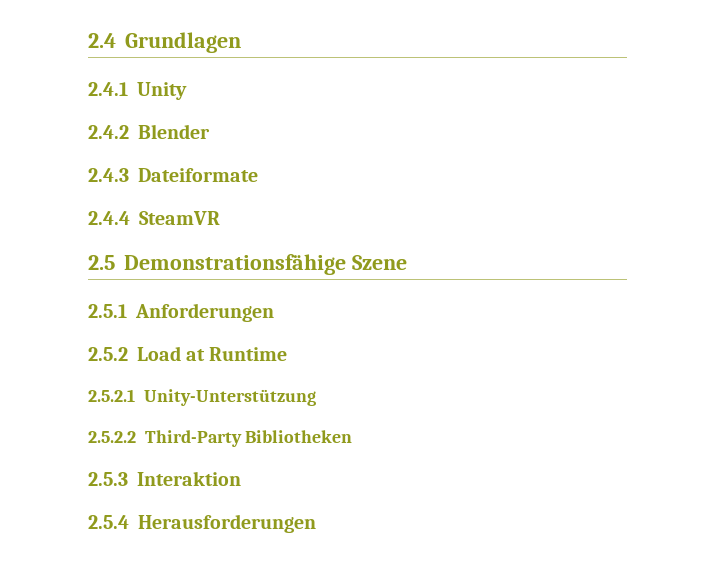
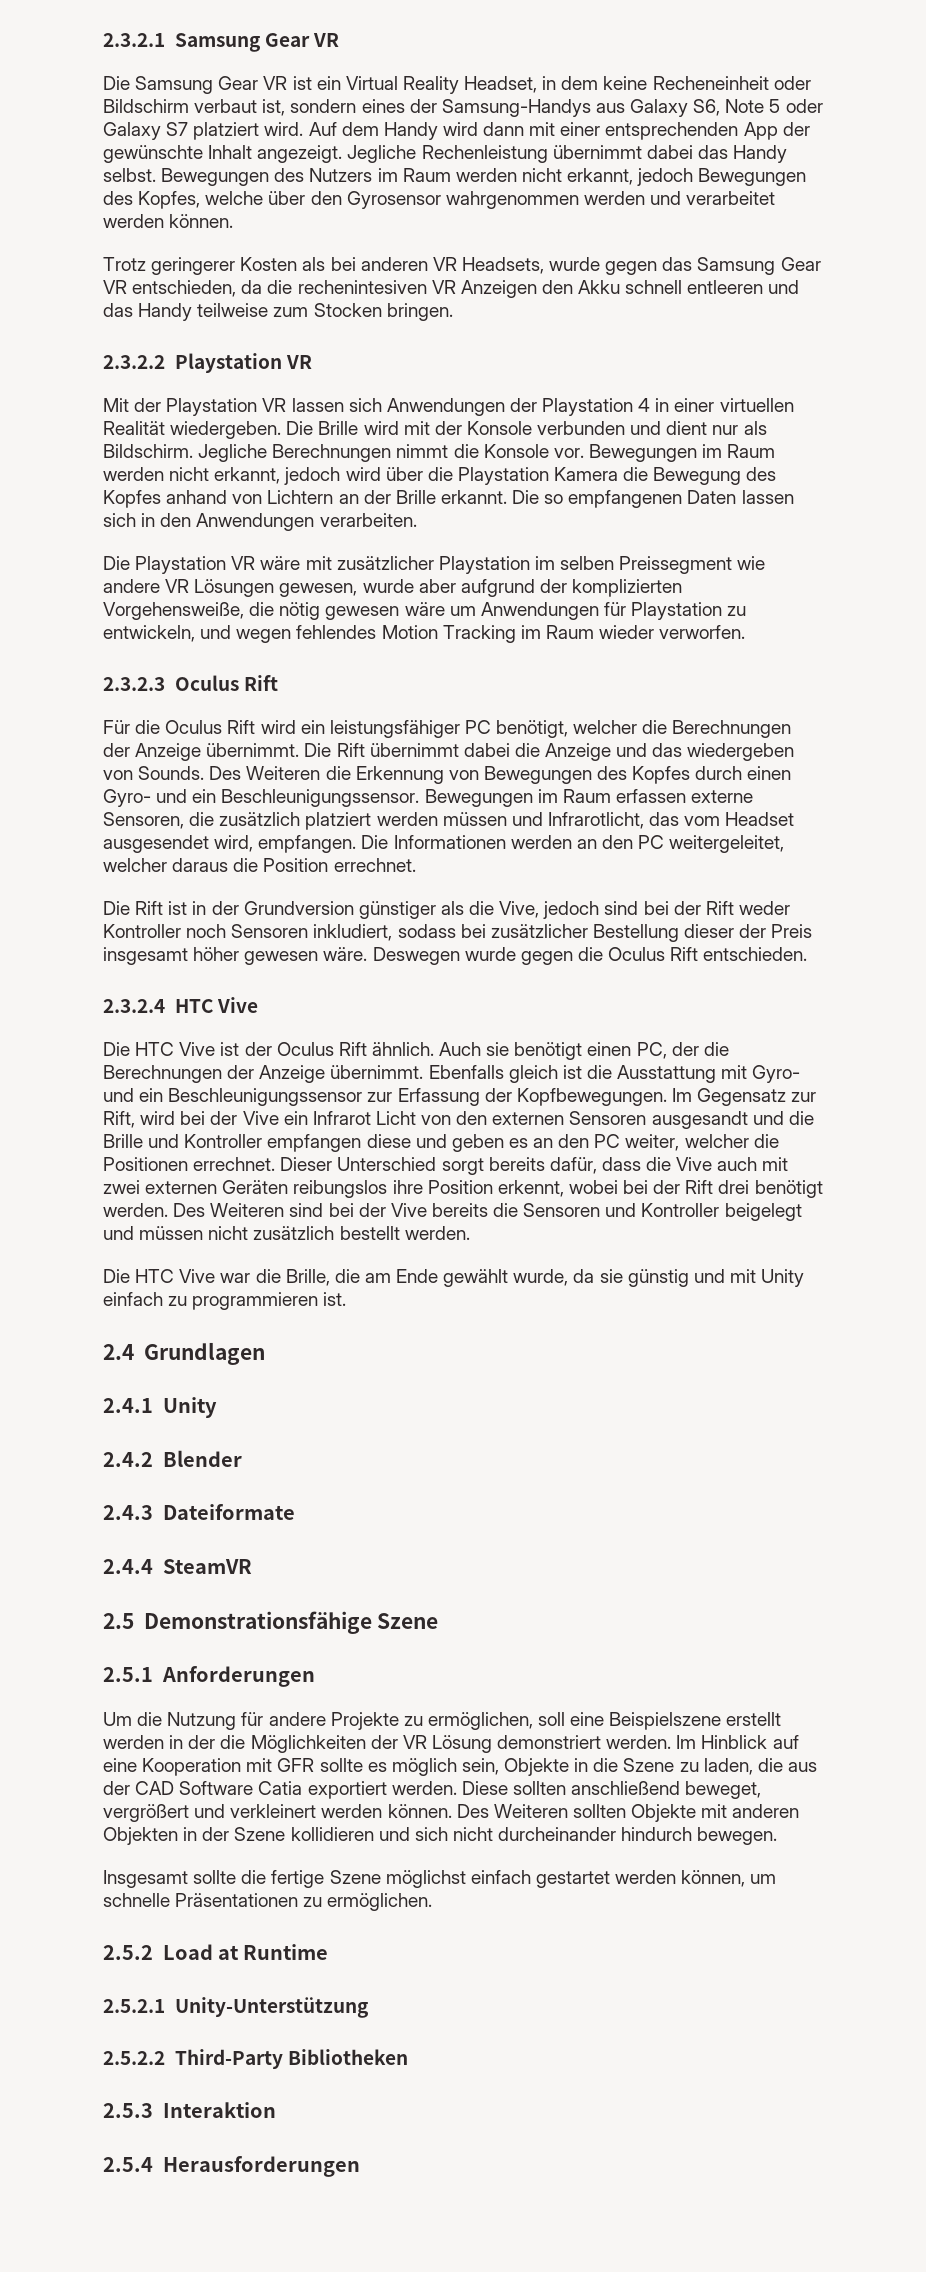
+ 2.3.2.1 Samsung Gear VR
+ Die Samsung Gear VR ist ein Virtual Reality Headset, in dem keine Recheneinheit oder Bildschirm verbaut ist, sondern eines der Samsung-Handys aus Galaxy S6, Note 5 oder Galaxy S7 platziert wird. Auf dem Handy wird dann mit einer entsprechenden App der gewünschte Inhalt angezeigt. Jegliche Rechenleistung übernimmt dabei das Handy selbst. Bewegungen des Nutzers im Raum werden nicht erkannt, jedoch Bewegungen des Kopfes, welche über den Gyrosensor wahrgenommen werden und verarbeitet werden können.
+ Trotz geringerer Kosten als bei anderen VR Headsets, wurde gegen das Samsung Gear VR entschieden, da die rechenintesiven VR Anzeigen den Akku schnell entleeren und das Handy teilweise zum Stocken bringen.
+ 2.3.2.2 Playstation VR
+ Mit der Playstation VR lassen sich Anwendungen der Playstation 4 in einer virtuellen Realität wiedergeben. Die Brille wird mit der Konsole verbunden und dient nur als Bildschirm. Jegliche Berechnungen nimmt die Konsole vor. Bewegungen im Raum werden nicht erkannt, jedoch wird über die Playstation Kamera die Bewegung des Kopfes anhand von Lichtern an der Brille erkannt. Die so empfangenen Daten lassen sich in den Anwendungen verarbeiten.
+ Die Playstation VR wäre mit zusätzlicher Playstation im selben Preissegment wie andere VR Lösungen gewesen, wurde aber aufgrund der komplizierten Vorgehensweiße, die nötig gewesen wäre um Anwendungen für Playstation zu entwickeln, und wegen fehlendes Motion Tracking im Raum wieder verworfen.
+ 2.3.2.3 Oculus Rift
+ Für die Oculus Rift wird ein leistungsfähiger PC benötigt, welcher die Berechnungen der Anzeige übernimmt. Die Rift übernimmt dabei die Anzeige und das wiedergeben von Sounds. Des Weiteren die Erkennung von Bewegungen des Kopfes durch einen Gyro- und ein Beschleunigungssensor. Bewegungen im Raum erfassen externe Sensoren, die zusätzlich platziert werden müssen und Infrarotlicht, das vom Headset ausgesendet wird, empfangen. Die Informationen werden an den PC weitergeleitet, welcher daraus die Position errechnet.
+ Die Rift ist in der Grundversion günstiger als die Vive, jedoch sind bei der Rift weder Kontroller noch Sensoren inkludiert, sodass bei zusätzlicher Bestellung dieser der Preis insgesamt höher gewesen wäre. Deswegen wurde gegen die Oculus Rift entschieden.
+ 2.3.2.4 HTC Vive
+ Die HTC Vive ist der Oculus Rift ähnlich. Auch sie benötigt einen PC, der die Berechnungen der Anzeige übernimmt. Ebenfalls gleich ist die Ausstattung mit Gyro- und ein Beschleunigungssensor zur Erfassung der Kopfbewegungen. Im Gegensatz zur Rift, wird bei der Vive ein Infrarot Licht von den externen Sensoren ausgesandt und die Brille und Kontroller empfangen diese und geben es an den PC weiter, welcher die Positionen errechnet. Dieser Unterschied sorgt bereits dafür, dass die Vive auch mit zwei externen Geräten reibungslos ihre Position erkennt, wobei bei der Rift drei benötigt werden. Des Weiteren sind bei der Vive bereits die Sensoren und Kontroller beigelegt und müssen nicht zusätzlich bestellt werden.
+ Die HTC Vive war die Brille, die am Ende gewählt wurde, da sie günstig und mit Unity einfach zu programmieren ist.
+ Um die Nutzung für andere Projekte zu ermöglichen, soll eine Beispielszene erstellt werden in der die Möglichkeiten der VR Lösung demonstriert werden. Im Hinblick auf eine Kooperation mit GFR sollte es möglich sein, Objekte in die Szene zu laden, die aus der CAD Software Catia exportiert werden. Diese sollten anschließend beweget, vergrößert und verkleinert werden können. Des Weiteren sollten Objekte mit anderen Objekten in der Szene kollidieren und sich nicht durcheinander hindurch bewegen.
+ Insgesamt sollte die fertige Szene möglichst einfach gestartet werden können, um schnelle Präsentationen zu ermöglichen.

